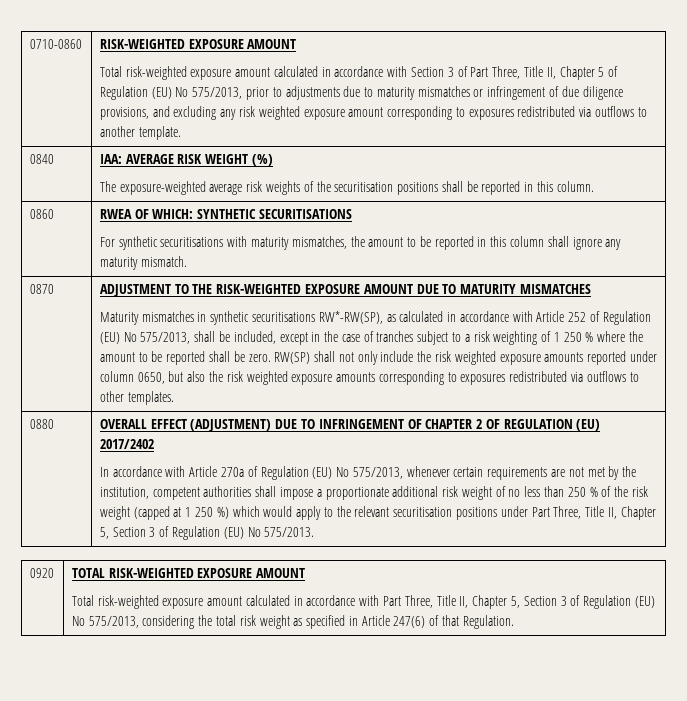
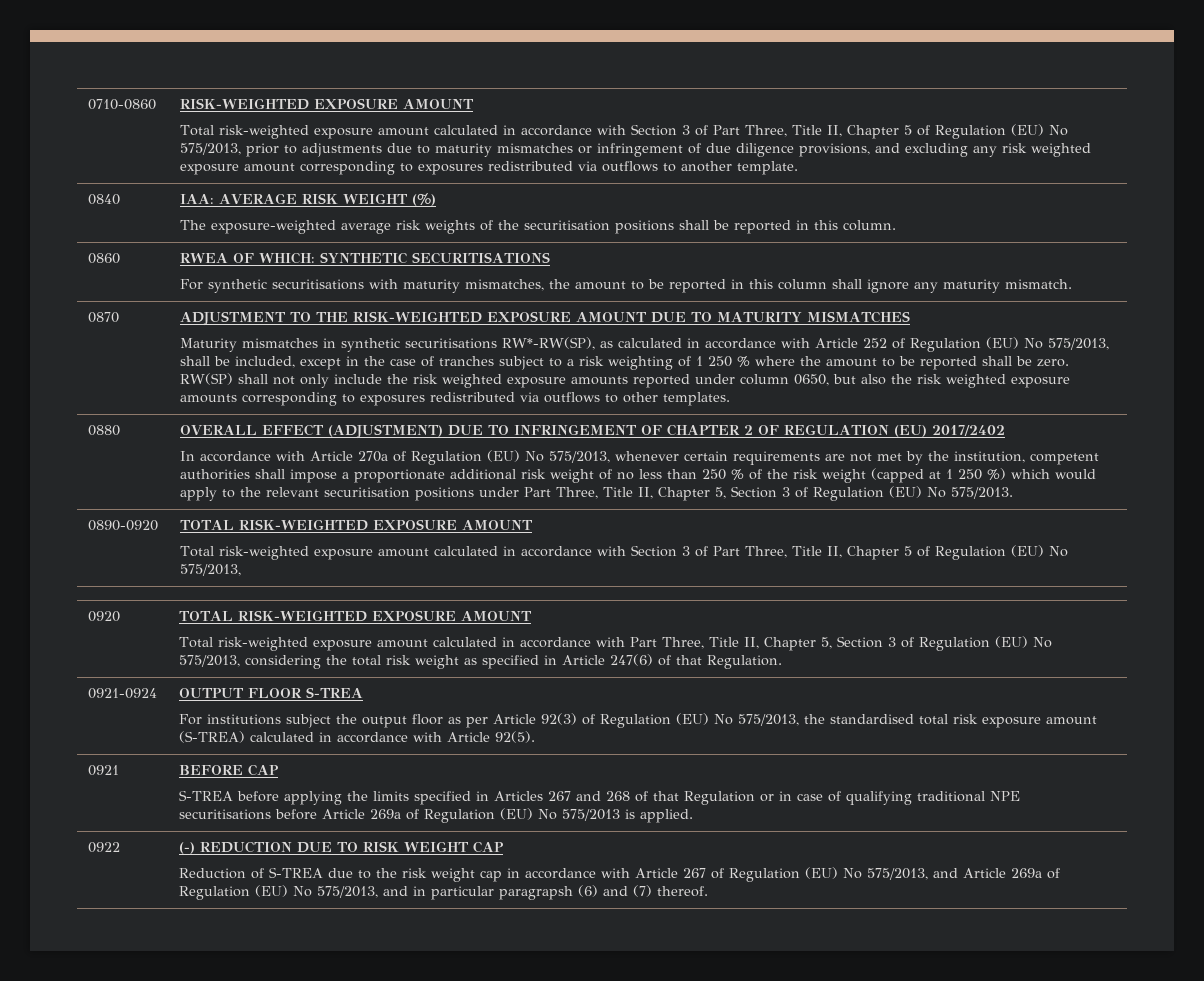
+ 0890-0920 | TOTAL RISK-WEIGHTED EXPOSURE AMOUNT
+ Total risk-weighted exposure amount calculated in accordance with Section 3 of Part Three, Title II, Chapter 5 of Regulation (EU) No 575/2013,
+ 0921-0924 | OUTPUT FLOOR S-TREA
+ For institutions subject the output floor as per Article 92(3) of Regulation (EU) No 575/2013, the standardised total risk exposure amount (S-TREA) calculated in accordance with Article 92(5).
+ 0921 | BEFORE CAP
+ S-TREA before applying the limits specified in Articles 267 and 268 of that Regulation or in case of qualifying traditional NPE securitisations before Article 269a of Regulation (EU) No 575/2013 is applied.
+ 0922 | (-) REDUCTION DUE TO RISK WEIGHT CAP
+ Reduction of S-TREA due to the risk weight cap in accordance with Article 267 of Regulation (EU) No 575/2013, and Article 269a of Regulation (EU) No 575/2013, and in particular paragrapsh (6) and (7) thereof.

